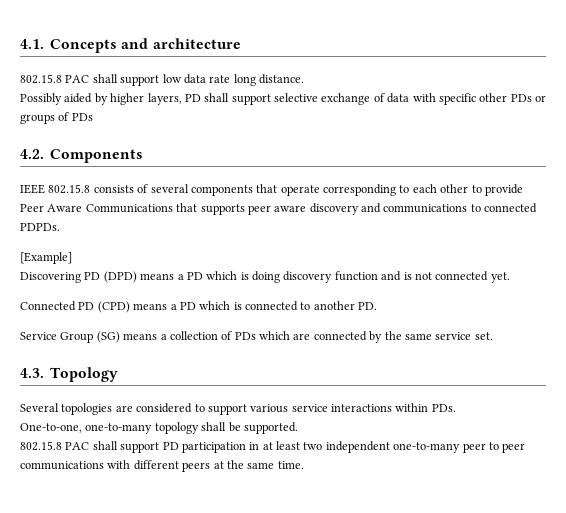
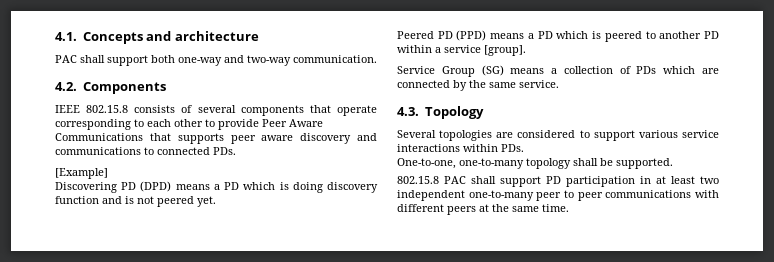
- 802.15.8 PAC shall support low data rate long distance.
- Possibly aided by higher layers, PD shall support selective exchange of data with specific other PDs or groups of PDs
+ PAC shall support both one-way and two-way communication.
- IEEE 802.15.8 consists of several components that operate corresponding to each other to provide Peer Aware Communications that supports peer aware discovery and communications to connected PDPDs.
+ IEEE 802.15.8 consists of several components that operate corresponding to each other to provide Peer Aware Communications that supports peer aware discovery and communications to connected PDs.
- Discovering PD (DPD) means a PD which is doing discovery function and is not connected yet.
+ Discovering PD (DPD) means a PD which is doing discovery function and is not peered yet.
- Connected PD (CPD) means a PD which is connected to another PD.
+ Peered PD (PPD) means a PD which is peered to another PD within a service [group].
- Service Group (SG) means a collection of PDs which are connected by the same service set.
+ Service Group (SG) means a collection of PDs which are connected by the same service.

